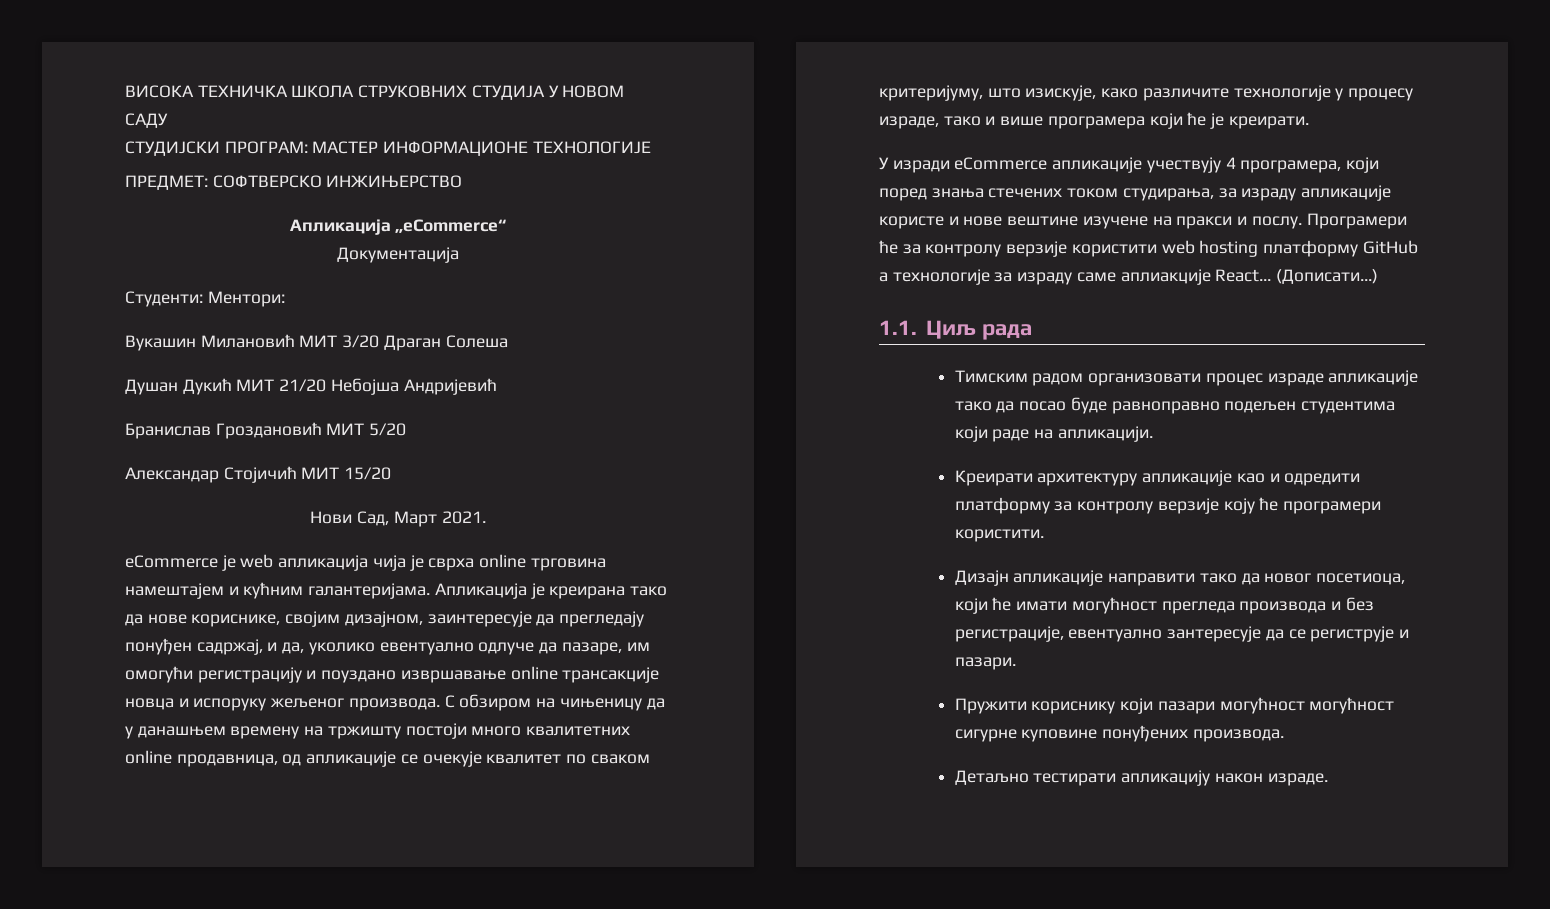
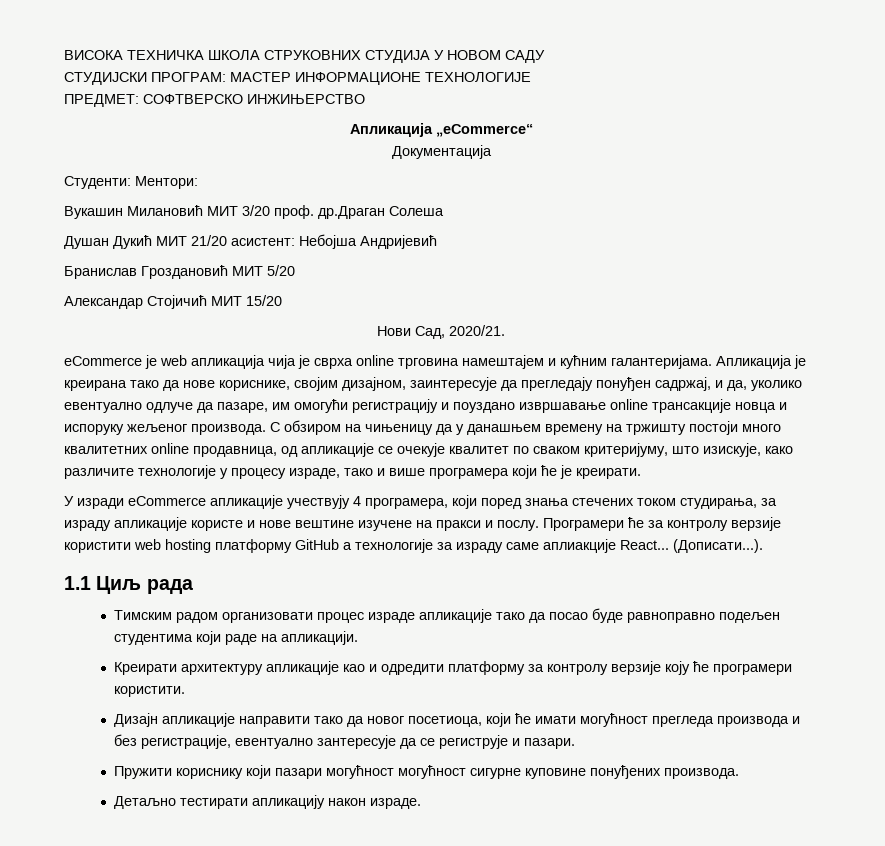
- Вукашин Милановић МИТ 3/20 Драган Солеша
+ Вукашин Милановић МИТ 3/20 проф. др.Драган Солеша
- Душан Дукић МИТ 21/20 Небојша Андријевић
+ Душан Дукић МИТ 21/20 асистент: Небојша Андријевић
- Нови Сад, Март 2021.
+ Нови Сад, 2020/21.
- (Дописати...)
- 1.1. Циљ рада
+ (Дописати...).
+ 1.1 Циљ рада

